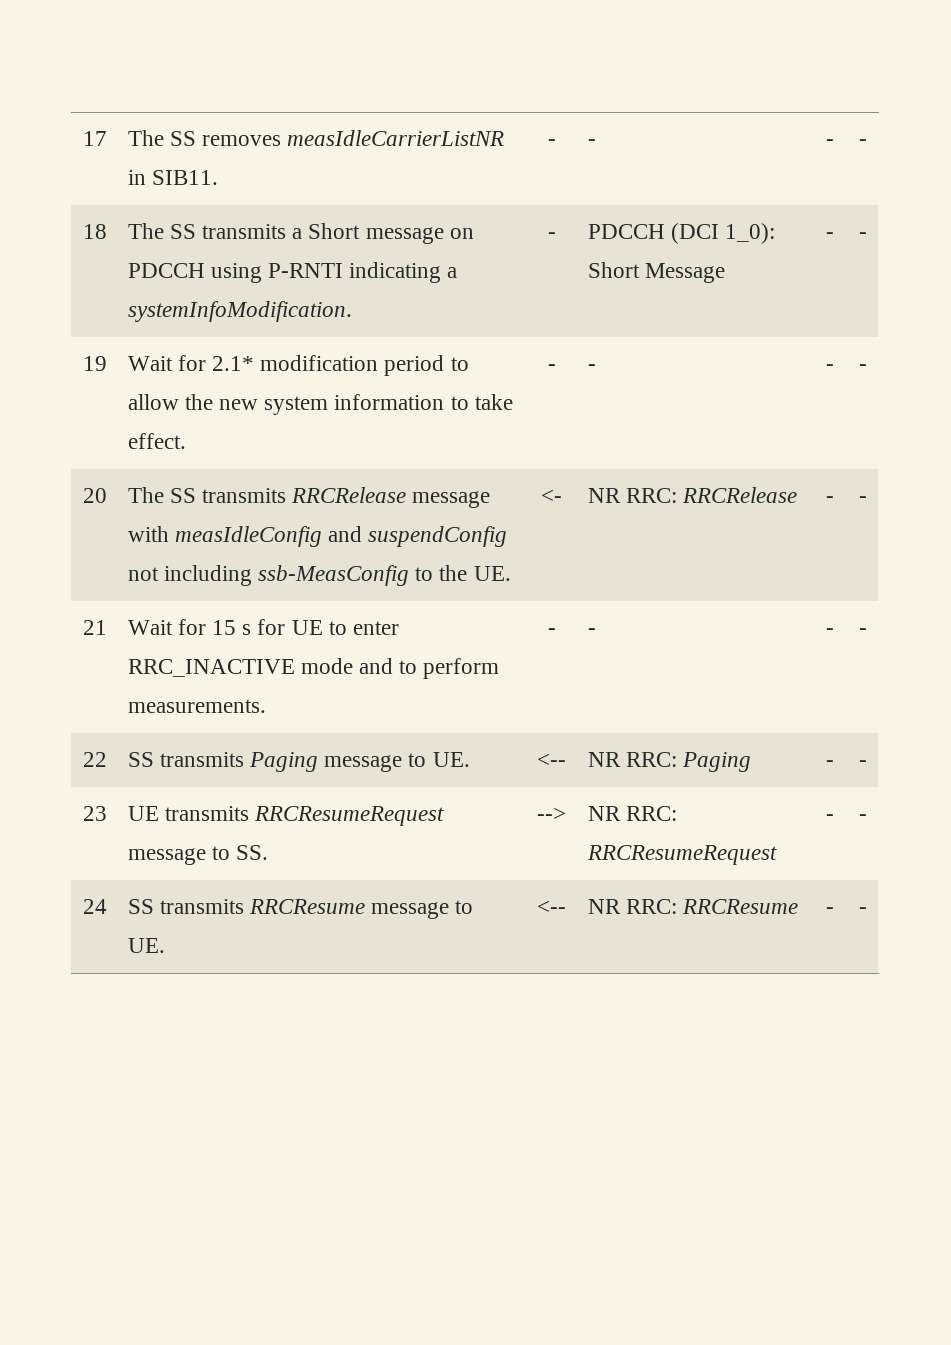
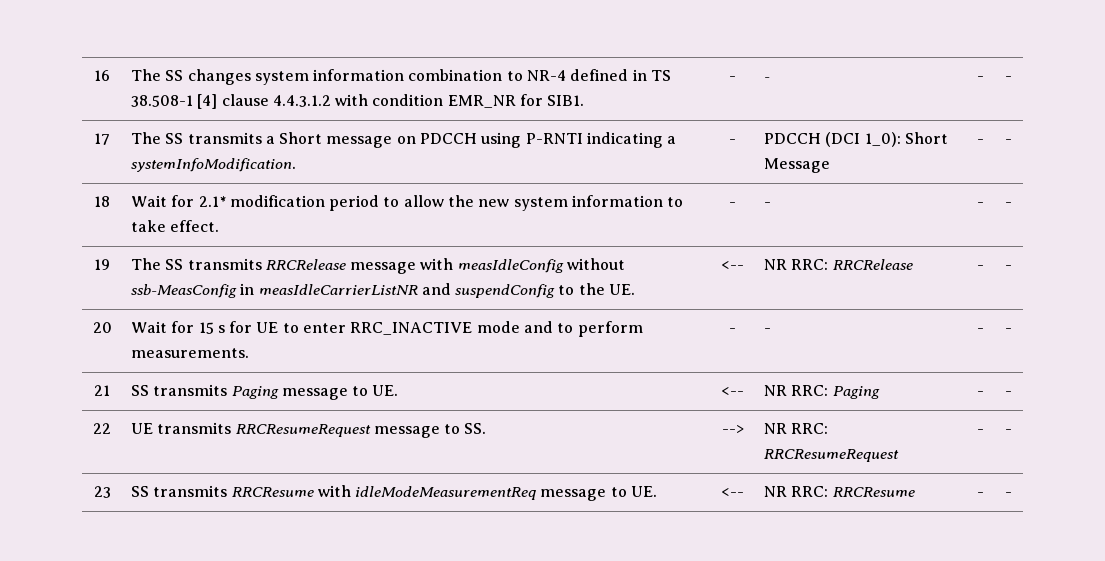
- 17 | The SS removes measIdleCarrierListNR in SIB11. | - | - | - | -
- 18 | The SS transmits a Short message on PDCCH using P-RNTI indicating a systemInfoModification. | - | PDCCH (DCI 1_0): Short Message | - | -
+ 16 | The SS changes system information combination to NR-4 defined in TS 38.508-1 [4] clause 4.4.3.1.2 with condition EMR_NR for SIB1. | - | - | - | -
+ 17 | The SS transmits a Short message on PDCCH using P-RNTI indicating a systemInfoModification. | - | PDCCH (DCI 1_0): Short Message | - | -
- 19 | Wait for 2.1* modification period to allow the new system information to take effect. | - | - | - | -
+ 18 | Wait for 2.1* modification period to allow the new system information to take effect. | - | - | - | -
- 20 | The SS transmits RRCRelease message with measIdleConfig and suspendConfig not including ssb-MeasConfig to the UE. | <- | NR RRC: RRCRelease | - | -
+ 19 | The SS transmits RRCRelease message with measIdleConfig without ssb-MeasConfig in measIdleCarrierListNR and suspendConfig to the UE. | <-- | NR RRC: RRCRelease | - | -
- 21 | Wait for 15 s for UE to enter RRC_INACTIVE mode and to perform measurements. | - | - | - | -
+ 20 | Wait for 15 s for UE to enter RRC_INACTIVE mode and to perform measurements. | - | - | - | -
- 22 | SS transmits Paging message to UE. | <-- | NR RRC: Paging | - | -
+ 21 | SS transmits Paging message to UE. | <-- | NR RRC: Paging | - | -
- 23 | UE transmits RRCResumeRequest message to SS. | --> | NR RRC: RRCResumeRequest | - | -
+ 22 | UE transmits RRCResumeRequest message to SS. | --> | NR RRC: RRCResumeRequest | - | -
- 24 | SS transmits RRCResume message to UE. | <-- | NR RRC: RRCResume | - | -
+ 23 | SS transmits RRCResume with idleModeMeasurementReq message to UE. | <-- | NR RRC: RRCResume | - | -

